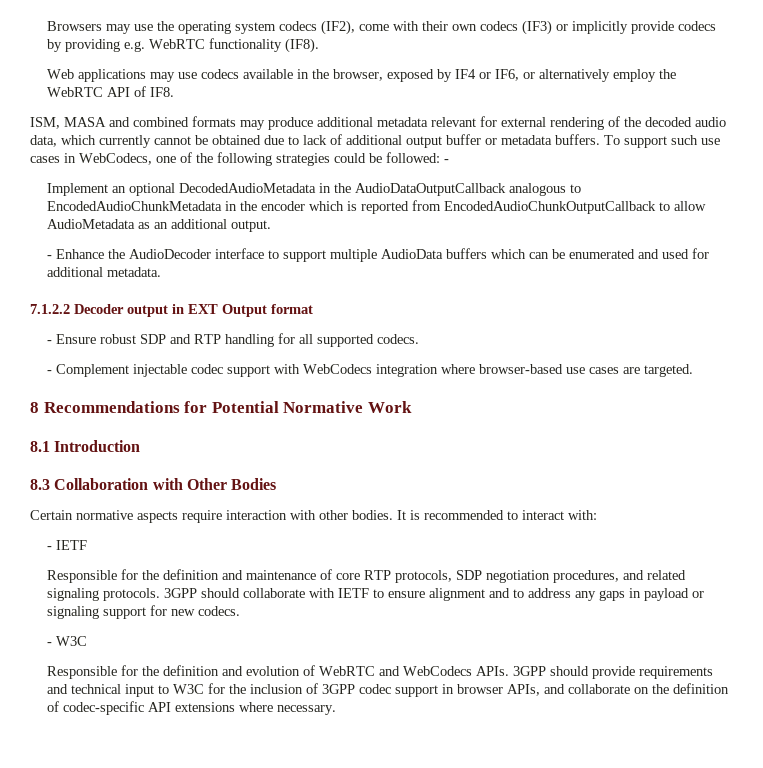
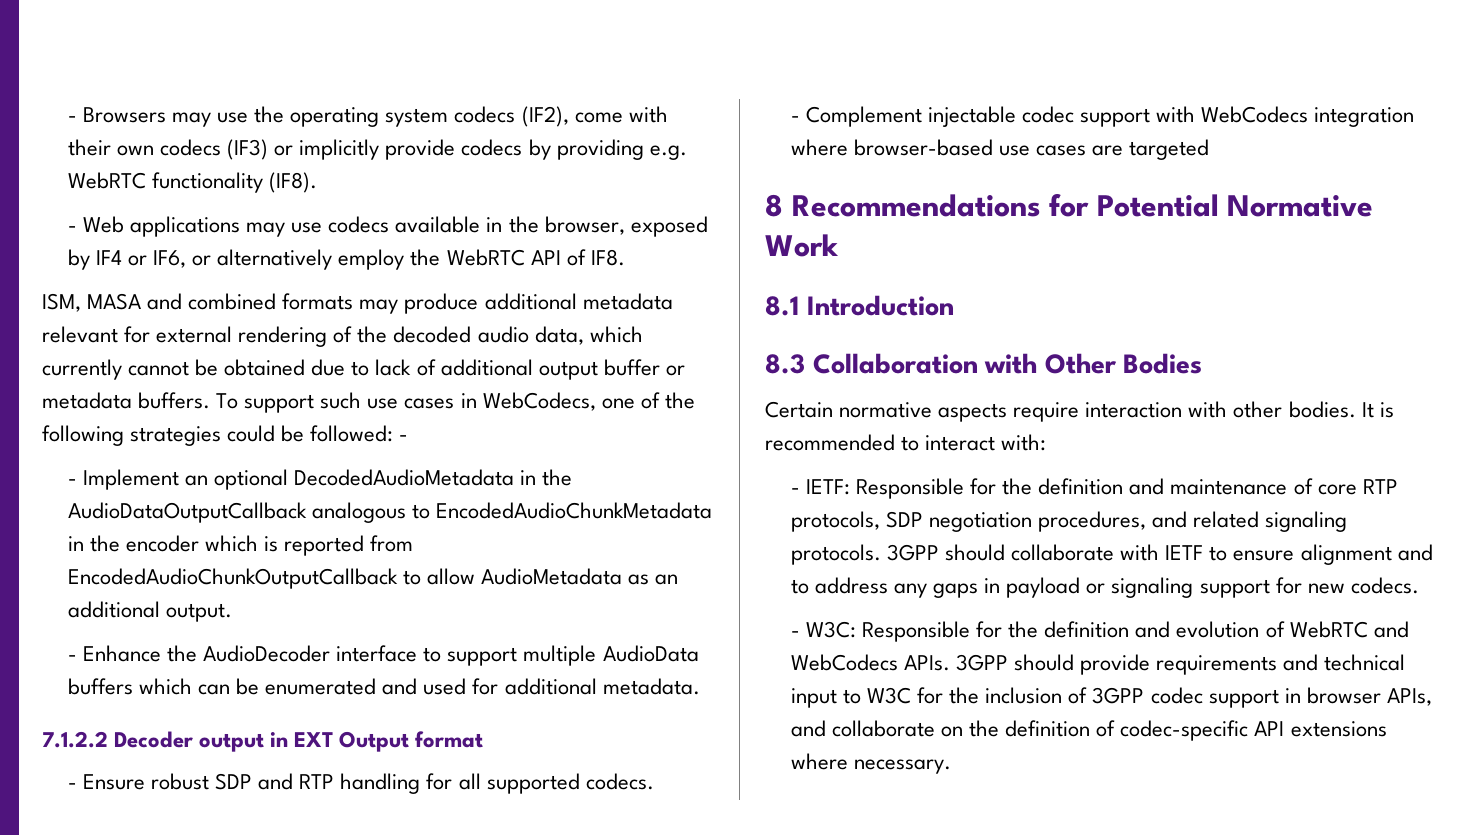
- Browsers may use the operating system codecs (IF2), come with their own codecs (IF3) or implicitly provide codecs by providing e.g. WebRTC functionality (IF8).
+ - Browsers may use the operating system codecs (IF2), come with their own codecs (IF3) or implicitly provide codecs by providing e.g. WebRTC functionality (IF8).
- Web applications may use codecs available in the browser, exposed by IF4 or IF6, or alternatively employ the WebRTC API of IF8.
+ - Web applications may use codecs available in the browser, exposed by IF4 or IF6, or alternatively employ the WebRTC API of IF8.
- Implement an optional DecodedAudioMetadata in the AudioDataOutputCallback analogous to EncodedAudioChunkMetadata in the encoder which is reported from EncodedAudioChunkOutputCallback to allow AudioMetadata as an additional output.
+ - Implement an optional DecodedAudioMetadata in the AudioDataOutputCallback analogous to EncodedAudioChunkMetadata in the encoder which is reported from EncodedAudioChunkOutputCallback to allow AudioMetadata as an additional output.
- - Complement injectable codec support with WebCodecs integration where browser-based use cases are targeted.
+ - Complement injectable codec support with WebCodecs integration where browser-based use cases are targeted
- - IETF
- Responsible for the definition and maintenance of core RTP protocols, SDP negotiation procedures, and related signaling protocols.
+ - IETF: Responsible for the definition and maintenance of core RTP protocols, SDP negotiation procedures, and related signaling protocols.
- - W3C
- Responsible for the definition and evolution of WebRTC and WebCodecs APIs.
+ - W3C: Responsible for the definition and evolution of WebRTC and WebCodecs APIs.

